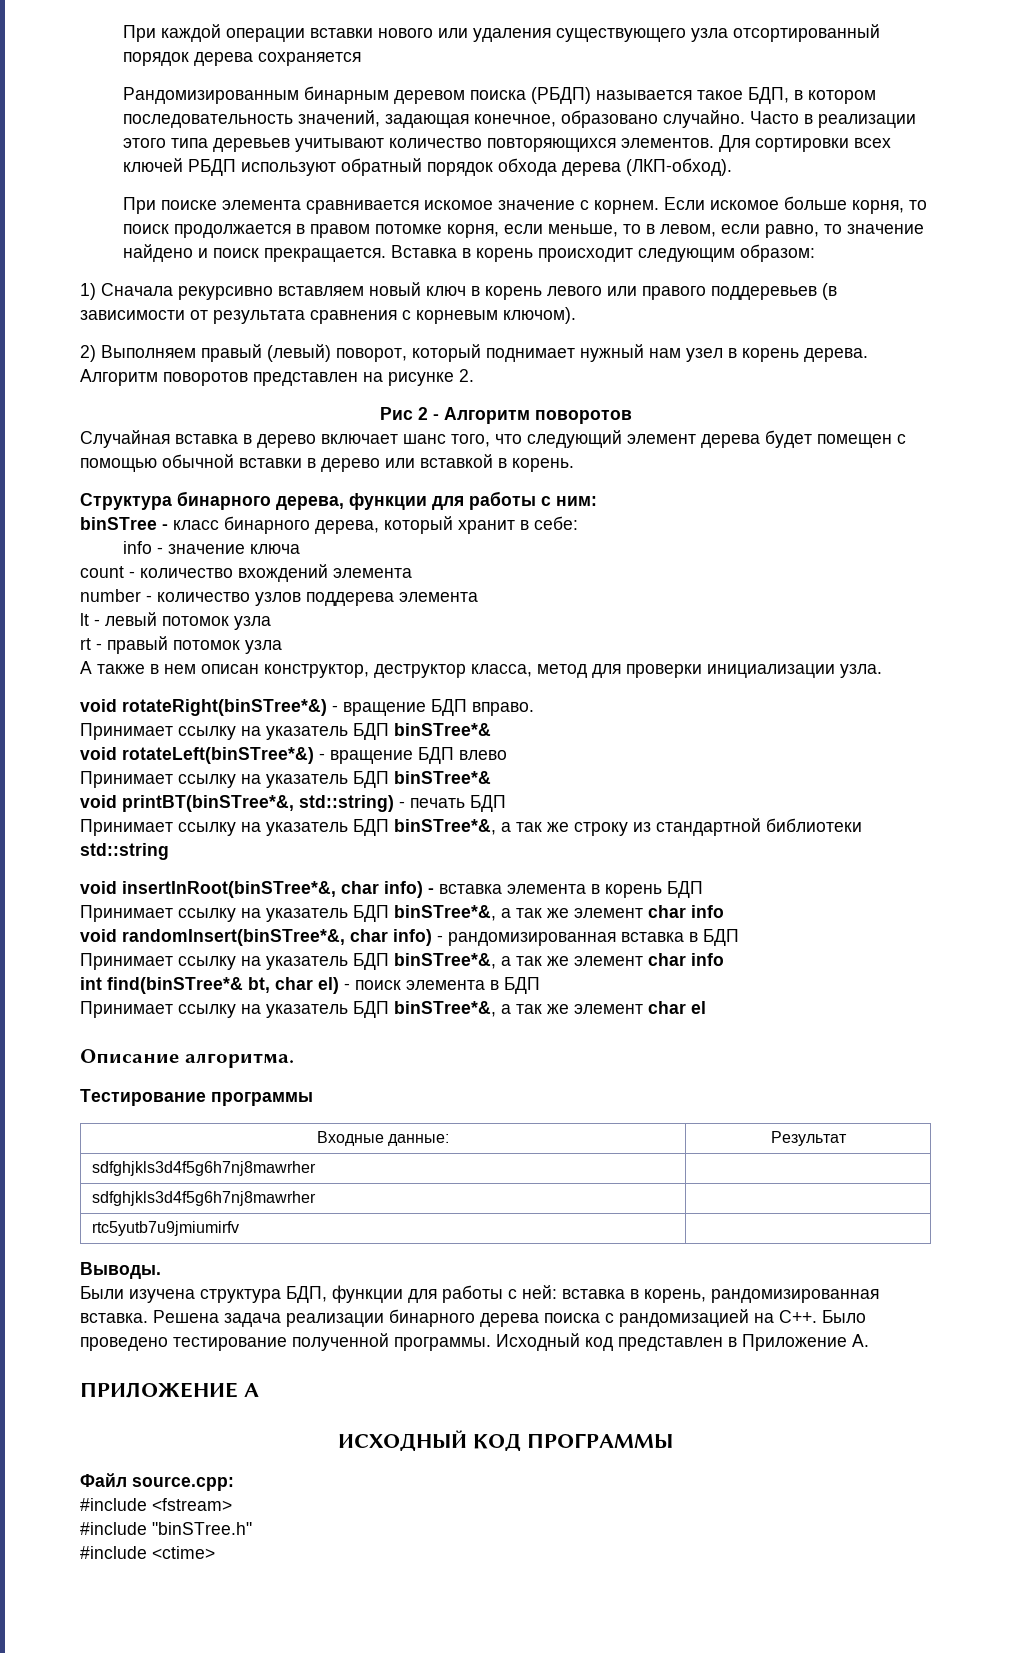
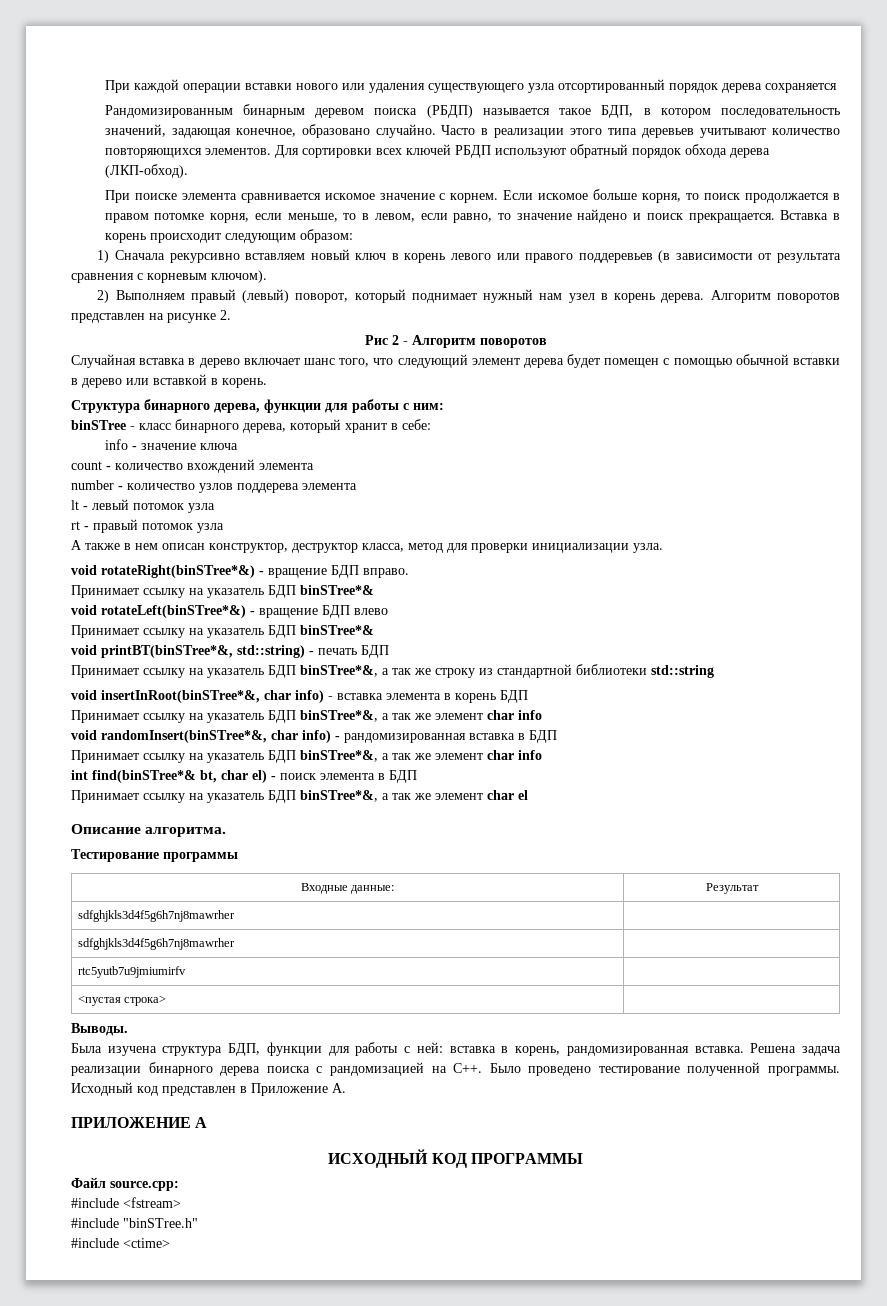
+ <пустая строка> |
- Были изучена структура БДП, функции для работы с ней: вставка в корень, рандомизированная вставка.
+ Былa изучена структура БДП, функции для работы с ней: вставка в корень, рандомизированная вставка.

